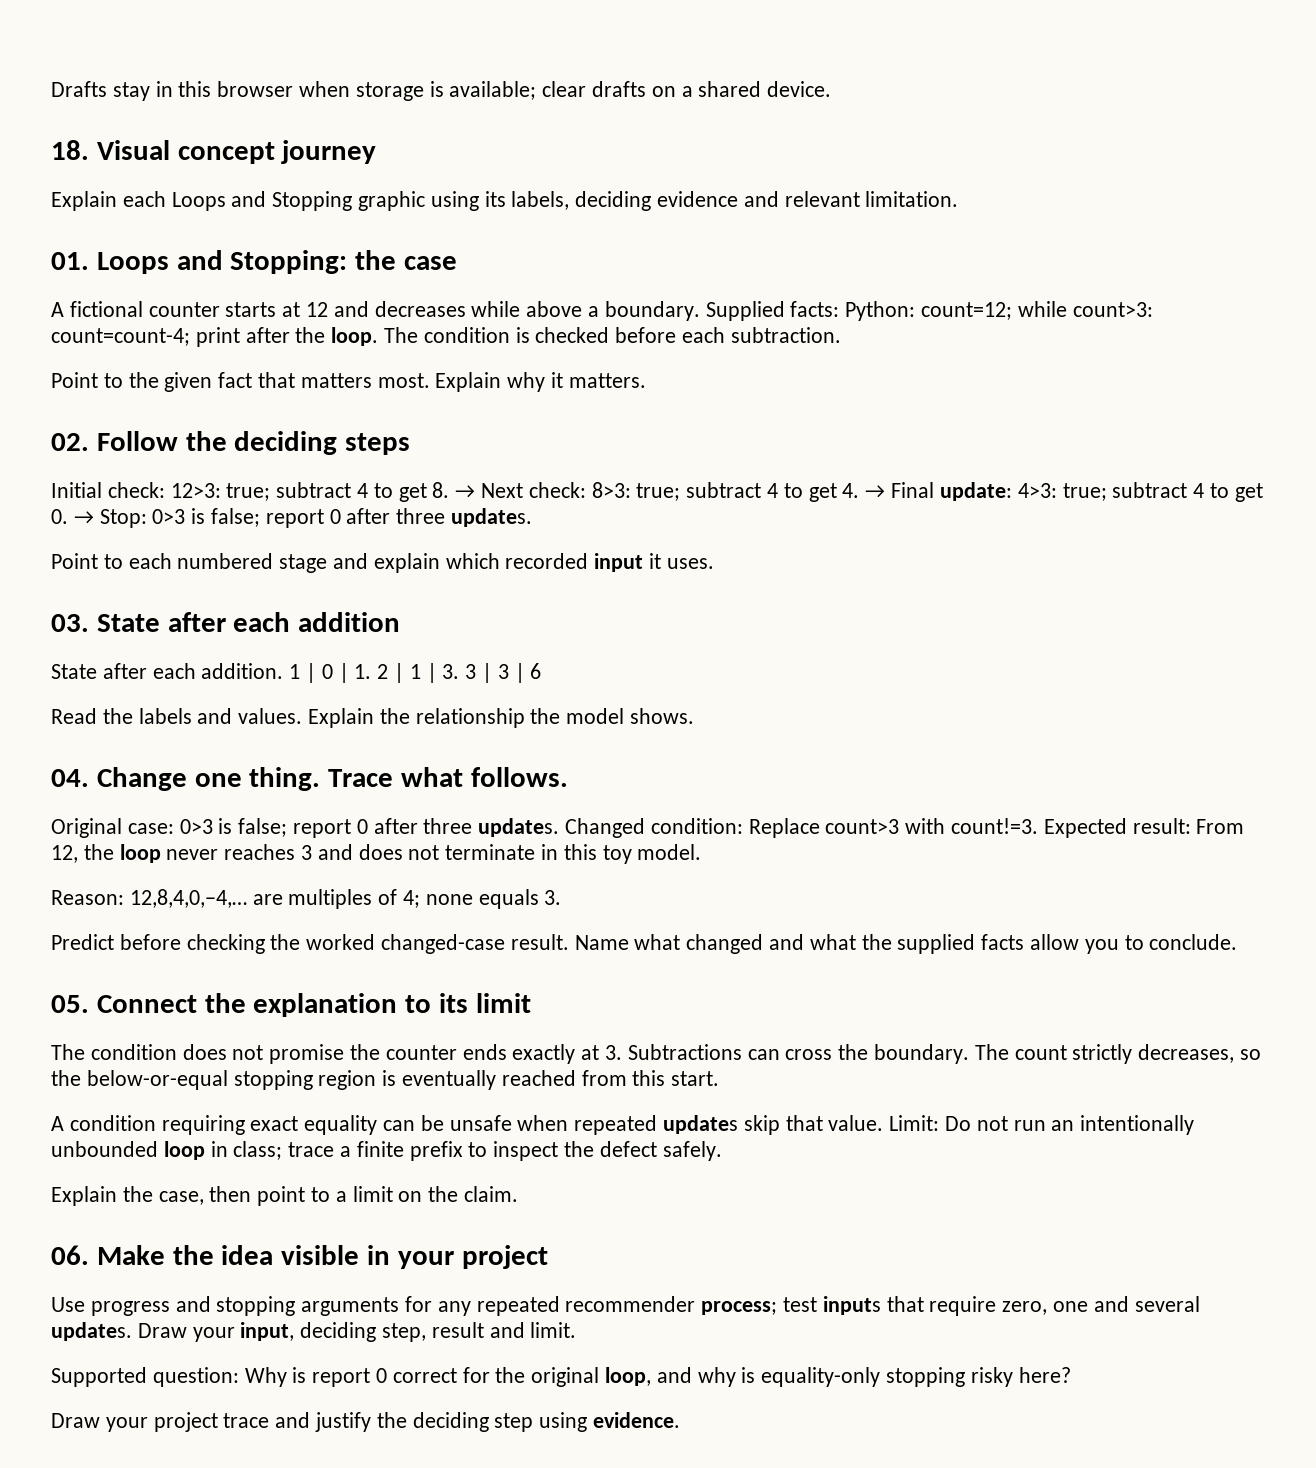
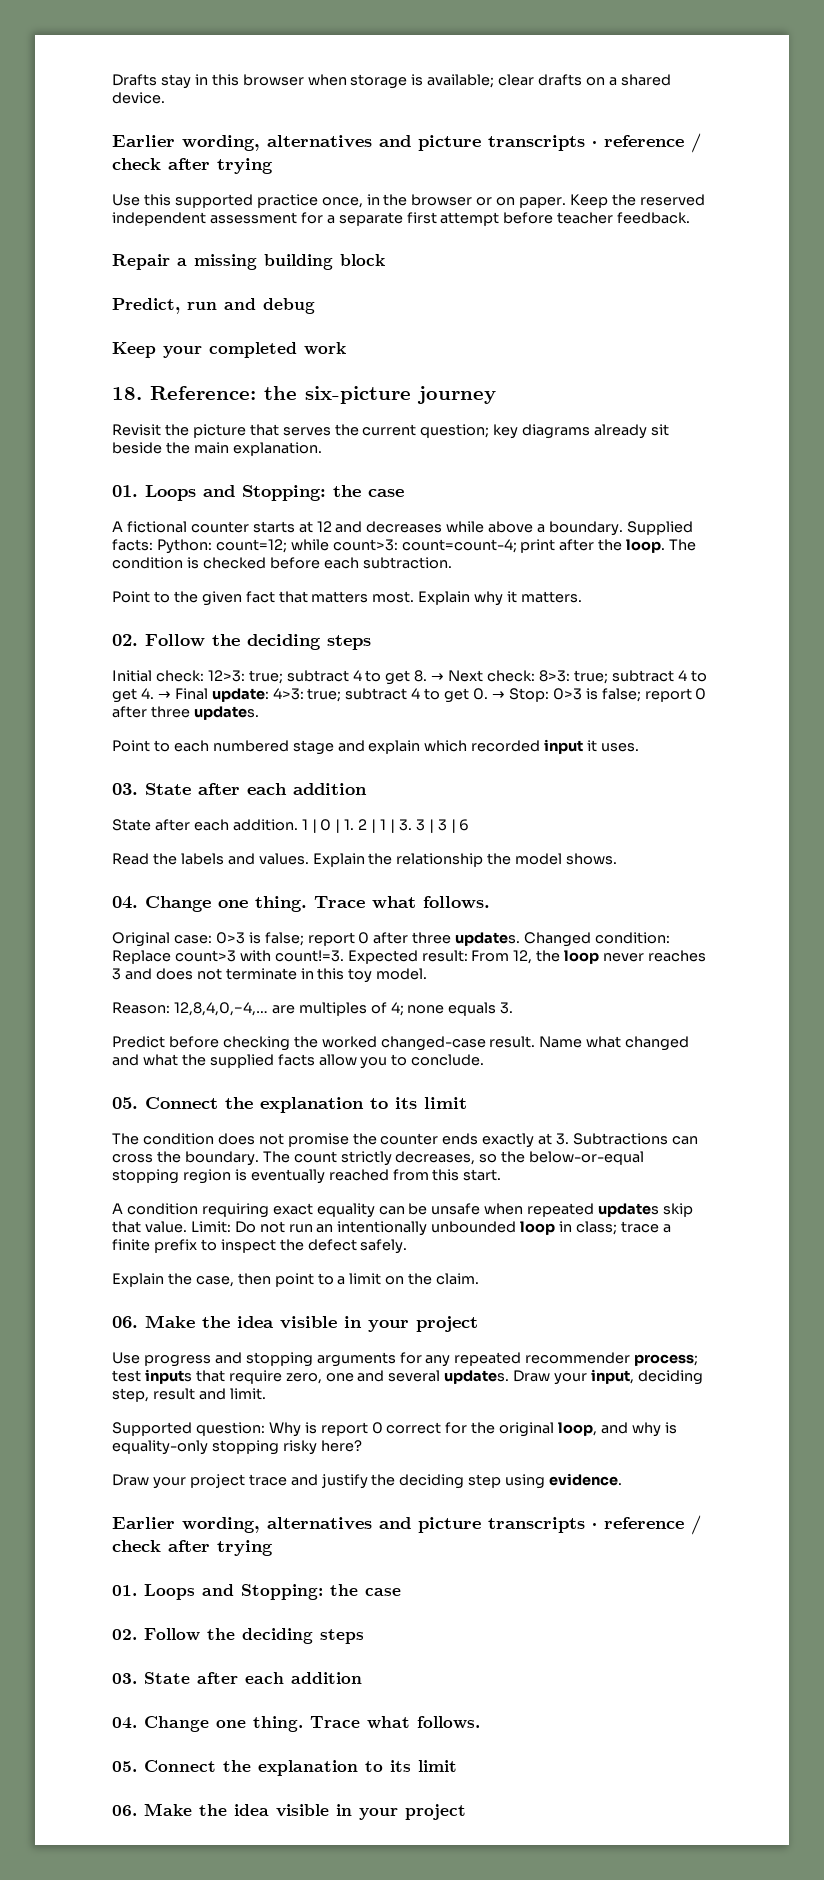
  Drafts stay in this browser when storage is available; clear drafts on a shared device.
- 18. Visual concept journey
- Explain each Loops and Stopping graphic using its labels, deciding evidence and relevant limitation.
+ Earlier wording, alternatives and picture transcripts · reference / check after trying
+ Use this supported practice once, in the browser or on paper. Keep the reserved independent assessment for a separate first attempt before teacher feedback.
+ Repair a missing building block
+ Predict, run and debug
+ Keep your completed work
+ 18. Reference: the six-picture journey
+ Revisit the picture that serves the current question; key diagrams already sit beside the main explanation.
  Draw your project trace and justify the deciding step using evidence.
+ Earlier wording, alternatives and picture transcripts · reference / check after trying
+ 01. Loops and Stopping: the case
+ 02. Follow the deciding steps
+ 03. State after each addition
+ 04. Change one thing. Trace what follows.
+ 05. Connect the explanation to its limit
+ 06. Make the idea visible in your project

